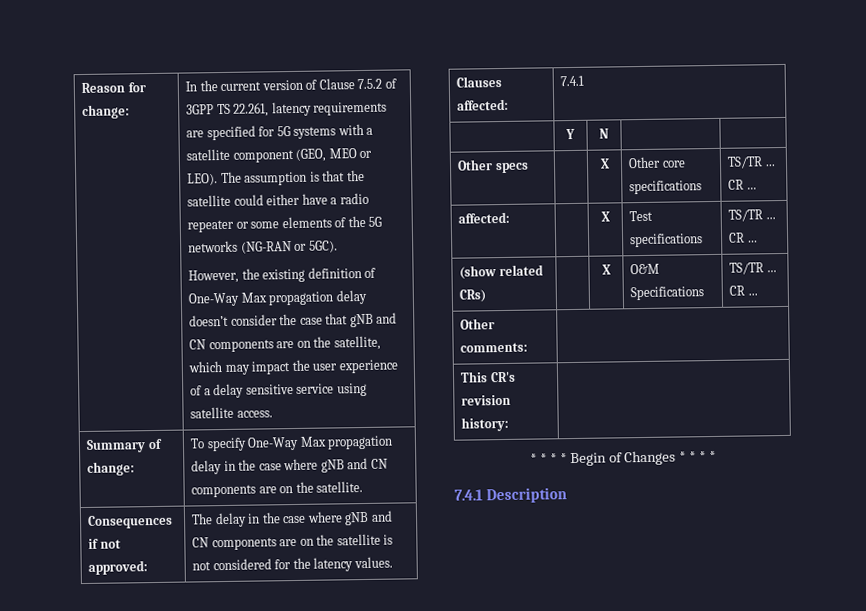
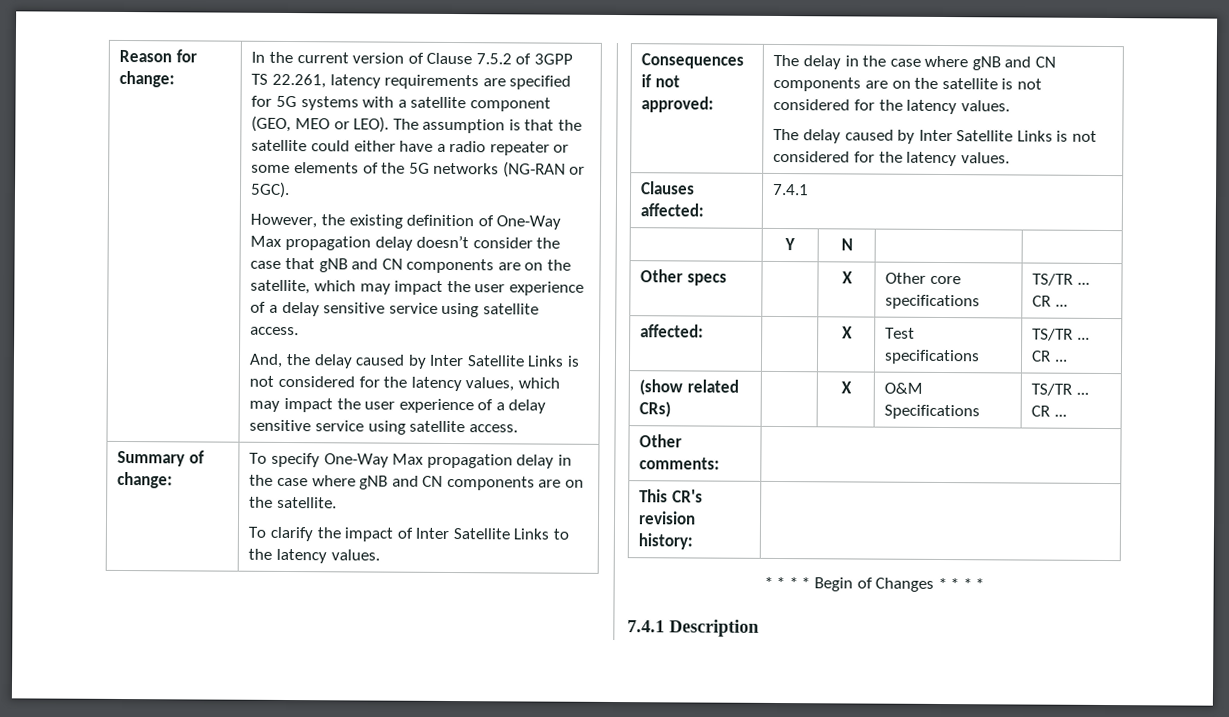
+ And, the delay caused by Inter Satellite Links is not considered for the latency values, which may impact the user experience of a delay sensitive service using satellite access.
  Summary of change: | To specify One-Way Max propagation delay in the case where gNB and CN components are on the satellite.
+ To clarify the impact of Inter Satellite Links to the latency values.
  Consequences if not approved: | The delay in the case where gNB and CN components are on the satellite is not considered for the latency values.
+ The delay caused by Inter Satellite Links is not considered for the latency values.

